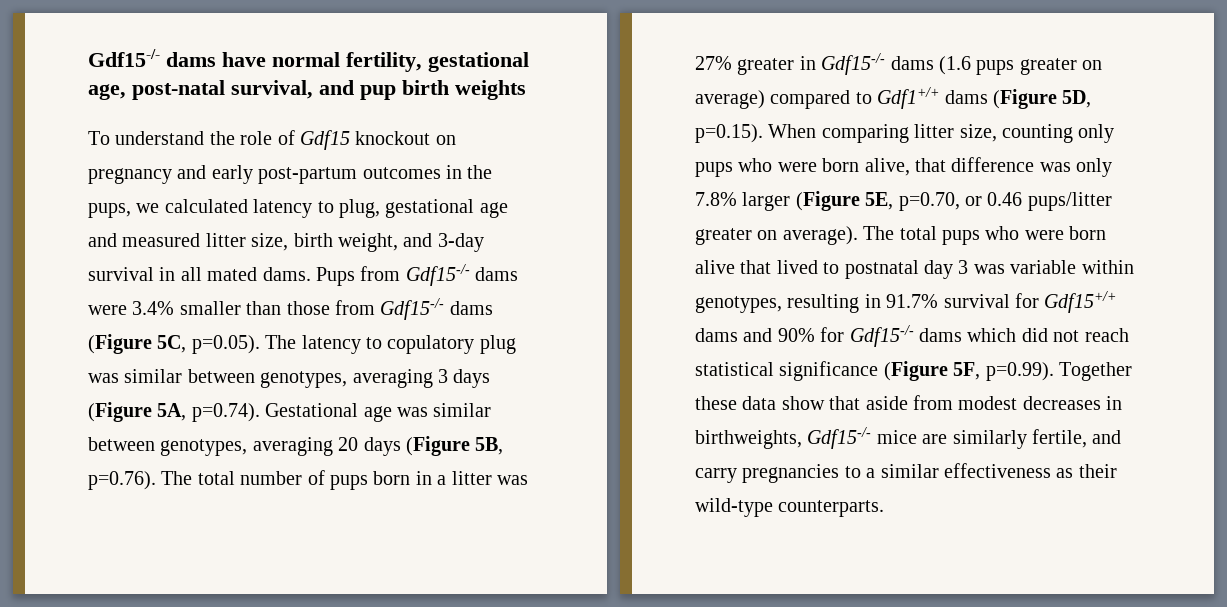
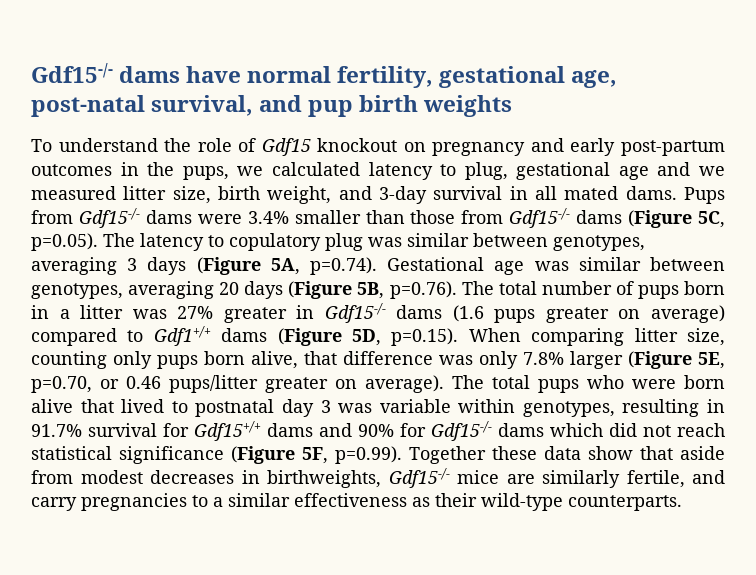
- To understand the role of Gdf15 knockout on pregnancy and early post-partum outcomes in the pups, we calculated latency to plug, gestational age and measured litter size, birth weight, and 3-day survival in all mated dams.
+ To understand the role of Gdf15 knockout on pregnancy and early post-partum outcomes in the pups, we calculated latency to plug, gestational age and we measured litter size, birth weight, and 3-day survival in all mated dams.
- Pups from Gdf15-/- dams were 3.4% smaller than those from Gdf15-/- dams (Figure 5C, p=0.05). The latency to copulatory plug was similar between genotypes, averaging 3 days (Figure 5A, p=0.74). Gestational age was similar between genotypes, averaging 20 days (Figure 5B, p=0.76). The total number of pups born in a litter was 27% greater in Gdf15-/- dams (1.6 pups greater on average) compared to Gdf1+/+ dams (Figure 5D, p=0.15). When comparing litter size, counting only pups who were born alive, that difference was only 7.8% larger (Figure 5E, p=0.70, or 0.46 pups/litter greater on average).
+ Pups from Gdf15-/- dams were 3.4% smaller than those from Gdf15-/- dams (Figure 5C, p=0.05). The latency to copulatory plug was similar between genotypes, averaging 3 days (Figure 5A, p=0.74). Gestational age was similar between genotypes, averaging 20 days (Figure 5B, p=0.76). The total number of pups born in a litter was 27% greater in Gdf15-/- dams (1.6 pups greater on average) compared to Gdf1+/+ dams (Figure 5D, p=0.15). When comparing litter size, counting only pups born alive, that difference was only 7.8% larger (Figure 5E, p=0.70, or 0.46 pups/litter greater on average).

